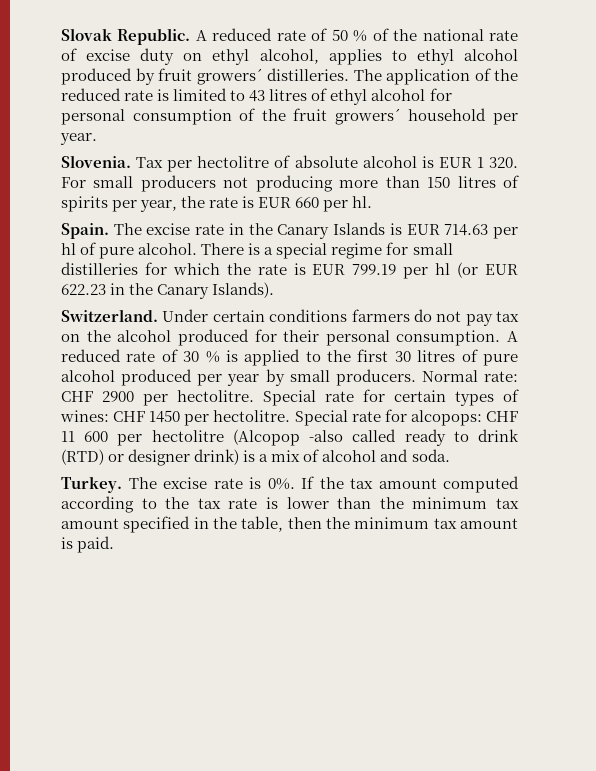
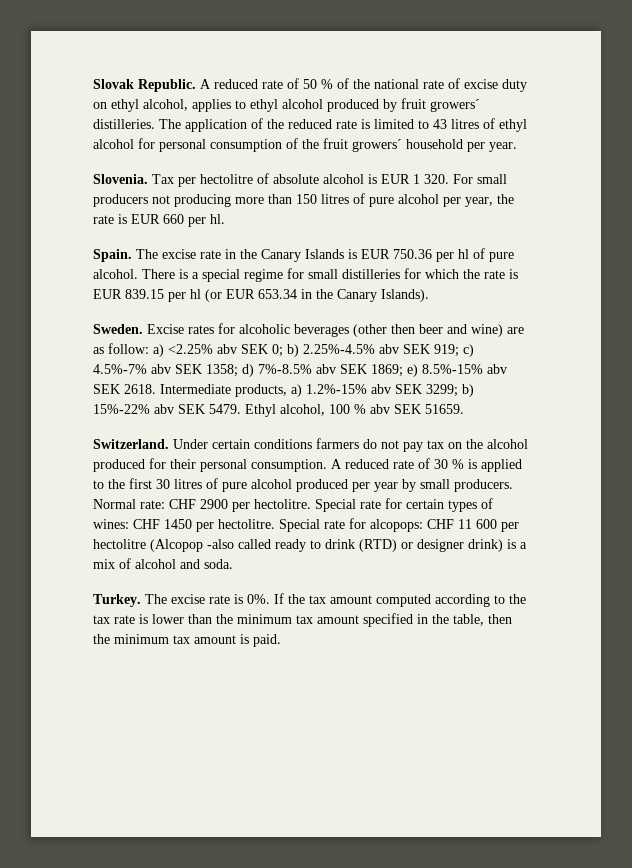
- Tax per hectolitre of absolute alcohol is EUR 1 320. For small producers not producing more than 150 litres of spirits per year, the rate is EUR 660 per hl.
+ Tax per hectolitre of absolute alcohol is EUR 1 320. For small producers not producing more than 150 litres of pure alcohol per year, the rate is EUR 660 per hl.
- The excise rate in the Canary Islands is EUR 714.63 per hl of pure alcohol.
+ The excise rate in the Canary Islands is EUR 750.36 per hl of pure alcohol.
- There is a special regime for small distilleries for which the rate is EUR 799.19 per hl (or EUR 622.23 in the Canary Islands).
+ There is a special regime for small distilleries for which the rate is EUR 839.15 per hl (or EUR 653.34 in the Canary Islands).
+ Sweden. Excise rates for alcoholic beverages (other then beer and wine) are as follow: a) <2.25% abv SEK 0; b) 2.25%-4.5% abv SEK 919; c) 4.5%-7% abv SEK 1358; d) 7%-8.5% abv SEK 1869; e) 8.5%-15% abv SEK 2618. Intermediate products, a) 1.2%-15% abv SEK 3299; b) 15%-22% abv SEK 5479. Ethyl alcohol, 100 % abv SEK 51659.

